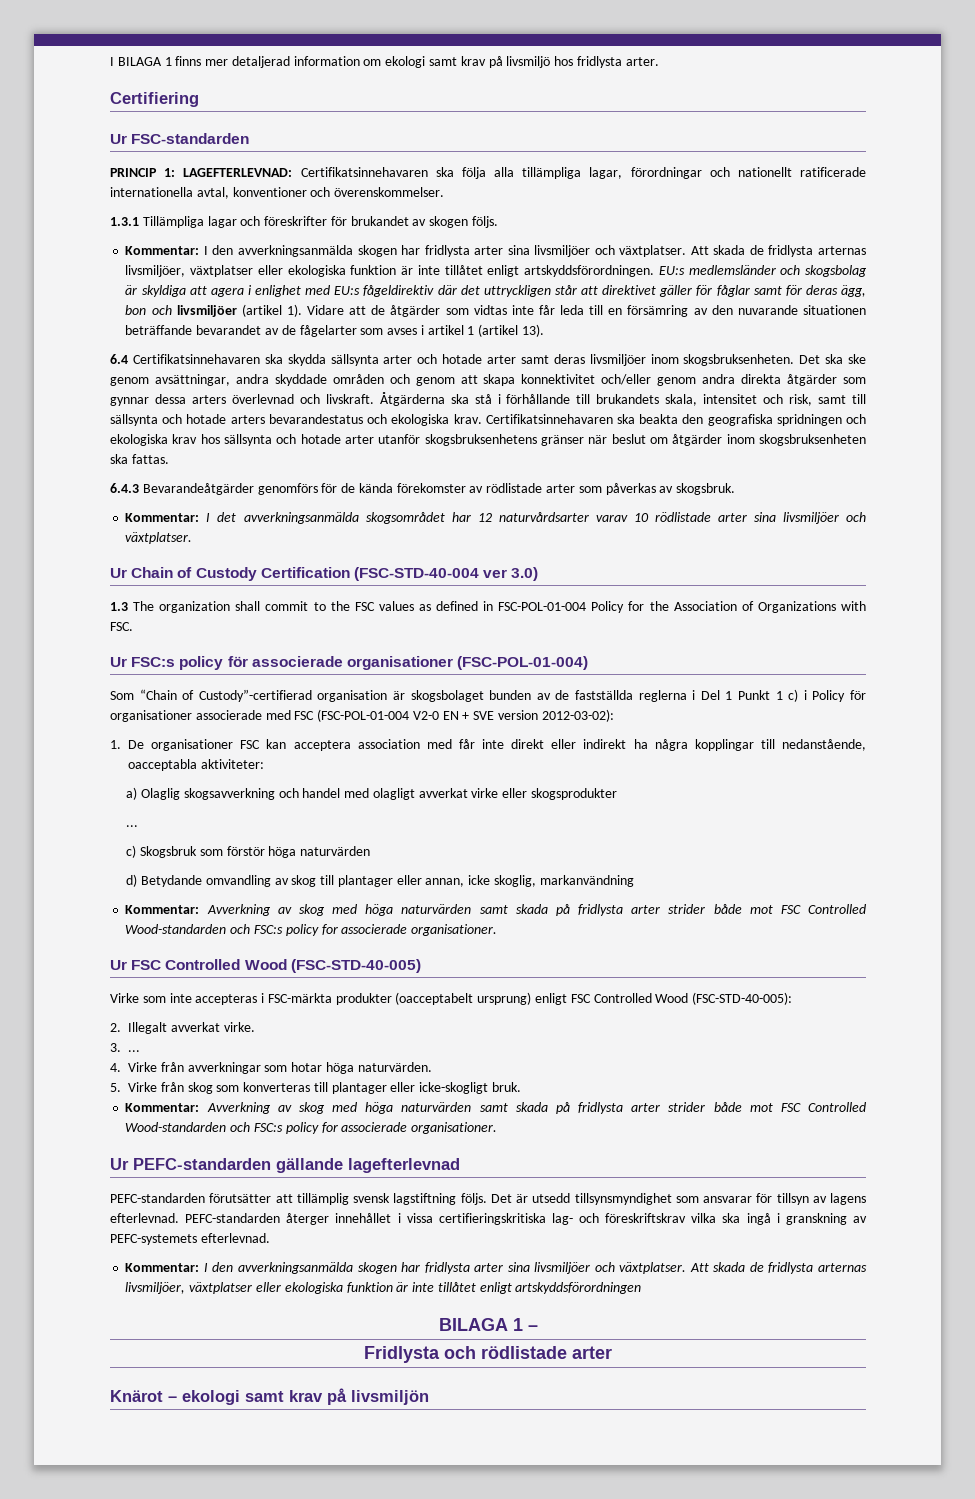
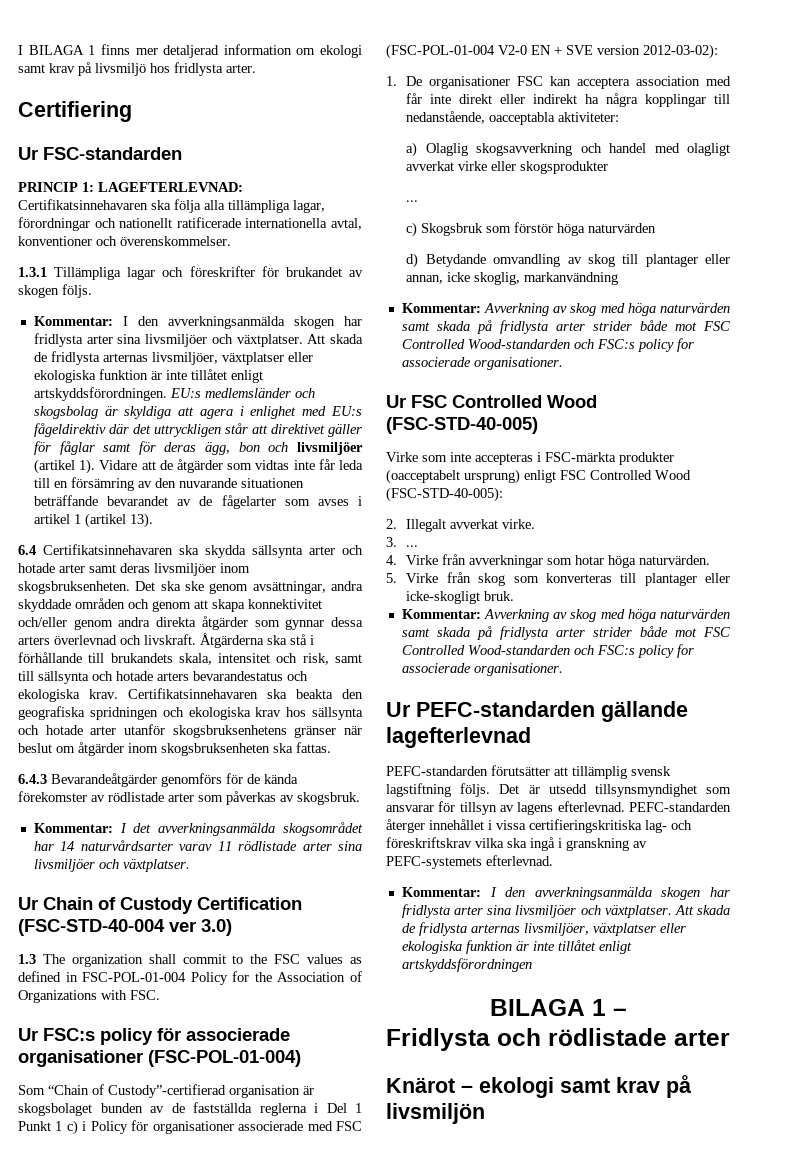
- Kommentar: I det avverkningsanmälda skogsområdet har 12 naturvårdsarter varav 10 rödlistade arter sina livsmiljöer och växtplatser.
+ Kommentar: I det avverkningsanmälda skogsområdet har 14 naturvårdsarter varav 11 rödlistade arter sina livsmiljöer och växtplatser.

